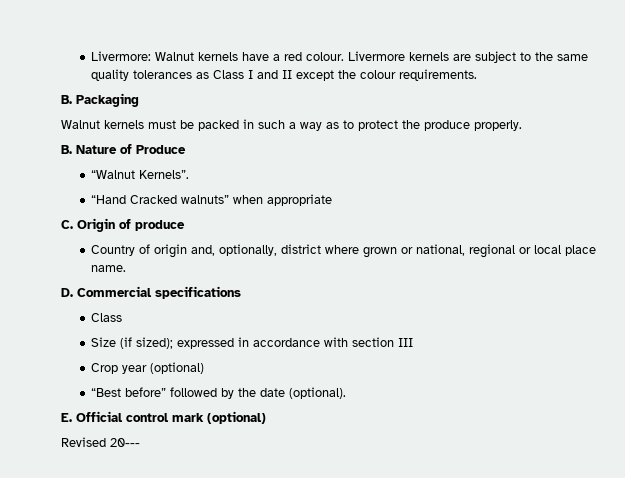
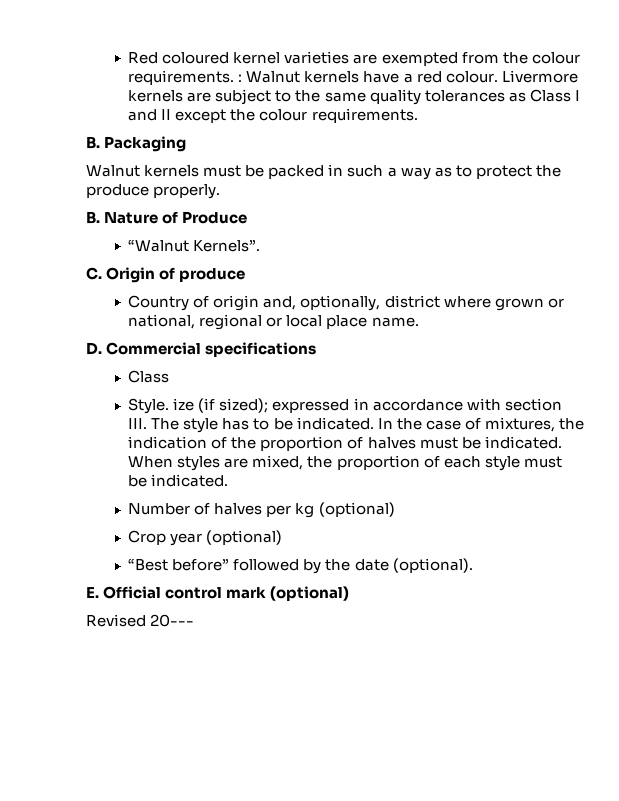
- Livermore: Walnut kernels have a red colour.
+ Red coloured kernel varieties are exempted from the colour requirements. : Walnut kernels have a red colour.
- “Hand Cracked walnuts” when appropriate
- Size (if sized); expressed in accordance with section III
+ Style. ize (if sized); expressed in accordance with section III. The style has to be indicated. In the case of mixtures, the indication of the proportion of halves must be indicated. When styles are mixed, the proportion of each style must be indicated.
+ Number of halves per kg (optional)

